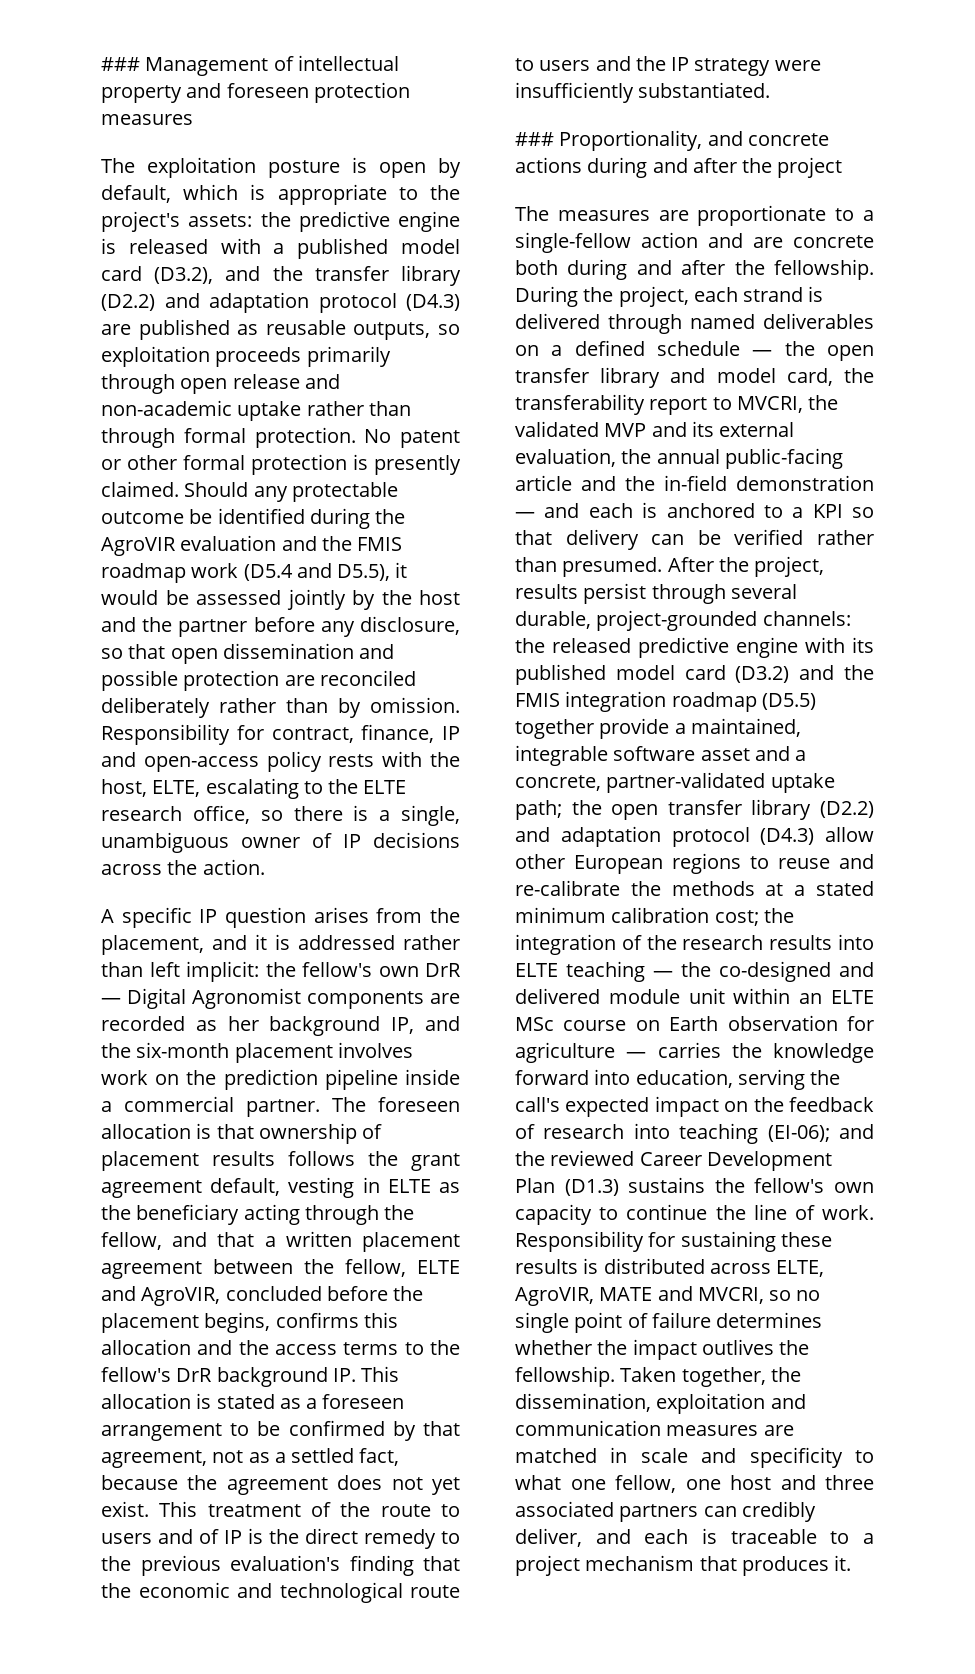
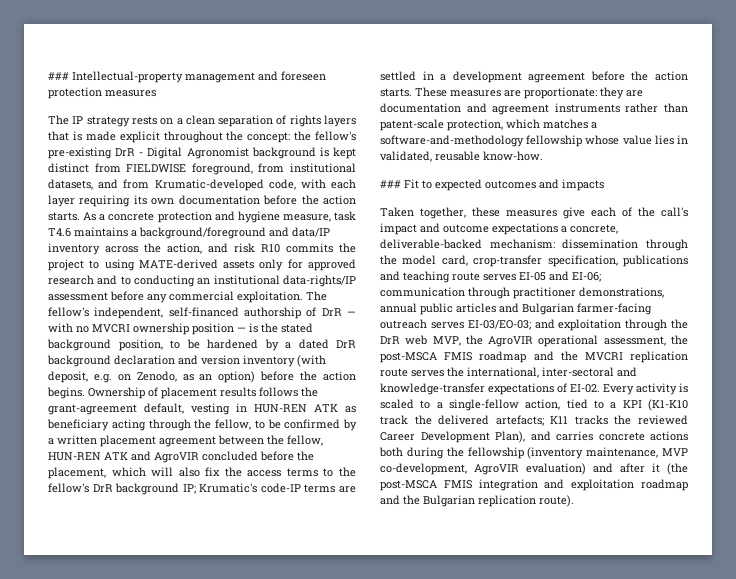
- ### Management of intellectual property and foreseen protection measures
+ ### Intellectual-property management and foreseen protection measures
- The exploitation posture is open by default, which is appropriate to the project's assets: the predictive engine is released with a published model card (D3.2), and the transfer library (D2.2) and adaptation protocol (D4.3) are published as reusable outputs, so exploitation proceeds primarily through open release and non-academic uptake rather than through formal protection. No patent or other formal protection is presently claimed. Should any protectable outcome be identified during the AgroVIR evaluation and the FMIS roadmap work (D5.4 and D5.5), it would be assessed jointly by the host and the partner before any disclosure, so that open dissemination and possible protection are reconciled deliberately rather than by omission. Responsibility for contract, finance, IP and open-access policy rests with the host, ELTE, escalating to the ELTE research office, so there is a single, unambiguous owner of IP decisions across the action.
- A specific IP question arises from the placement, and it is addressed rather than left implicit: the fellow's own DrR — Digital Agronomist components are recorded as her background IP, and the six-month placement involves work on the prediction pipeline inside a commercial partner. The foreseen allocation is that ownership of placement results follows the grant agreement default, vesting in ELTE as the beneficiary acting through the fellow, and that a written placement agreement between the fellow, ELTE and AgroVIR, concluded before the placement begins, confirms this allocation and the access terms to the fellow's DrR background IP. This allocation is stated as a foreseen arrangement to be confirmed by that agreement, not as a settled fact, because the agreement does not yet exist. This treatment of the route to users and of IP is the direct remedy to the previous evaluation's finding that the economic and technological route to users and the IP strategy were insufficiently substantiated.
- ### Proportionality, and concrete actions during and after the project
- The measures are proportionate to a single-fellow action and are concrete both during and after the fellowship. During the project, each strand is delivered through named deliverables on a defined schedule — the open transfer library and model card, the transferability report to MVCRI, the validated MVP and its external evaluation, the annual public-facing article and the in-field demonstration — and each is anchored to a KPI so that delivery can be verified rather than presumed. After the project, results persist through several durable, project-grounded channels: the released predictive engine with its published model card (D3.2) and the FMIS integration roadmap (D5.5) together provide a maintained, integrable software asset and a concrete, partner-validated uptake path; the open transfer library (D2.2) and adaptation protocol (D4.3) allow other European regions to reuse and re-calibrate the methods at a stated minimum calibration cost; the integration of the research results into ELTE teaching — the co-designed and delivered module unit within an ELTE MSc course on Earth observation for agriculture — carries the knowledge forward into education, serving the call's expected impact on the feedback of research into teaching (EI-06); and the reviewed Career Development Plan (D1.3) sustains the fellow's own capacity to continue the line of work. Responsibility for sustaining these results is distributed across ELTE, AgroVIR, MATE and MVCRI, so no single point of failure determines whether the impact outlives the fellowship. Taken together, the dissemination, exploitation and communication measures are matched in scale and specificity to what one fellow, one host and three associated partners can credibly deliver, and each is traceable to a project mechanism that produces it.
+ The IP strategy rests on a clean separation of rights layers that is made explicit throughout the concept: the fellow's pre-existing DrR - Digital Agronomist background is kept distinct from FIELDWISE foreground, from institutional datasets, and from Krumatic-developed code, with each layer requiring its own documentation before the action starts. As a concrete protection and hygiene measure, task T4.6 maintains a background/foreground and data/IP inventory across the action, and risk R10 commits the project to using MATE-derived assets only for approved research and to conducting an institutional data-rights/IP assessment before any commercial exploitation. The fellow's independent, self-financed authorship of DrR — with no MVCRI ownership position — is the stated background position, to be hardened by a dated DrR background declaration and version inventory (with deposit, e.g. on Zenodo, as an option) before the action begins. Ownership of placement results follows the grant-agreement default, vesting in HUN-REN ATK as beneficiary acting through the fellow, to be confirmed by a written placement agreement between the fellow, HUN-REN ATK and AgroVIR concluded before the placement, which will also fix the access terms to the fellow's DrR background IP; Krumatic's code-IP terms are settled in a development agreement before the action starts. These measures are proportionate: they are documentation and agreement instruments rather than patent-scale protection, which matches a software-and-methodology fellowship whose value lies in validated, reusable know-how.
+ ### Fit to expected outcomes and impacts
+ Taken together, these measures give each of the call's impact and outcome expectations a concrete, deliverable-backed mechanism: dissemination through the model card, crop-transfer specification, publications and teaching route serves EI-05 and EI-06; communication through practitioner demonstrations, annual public articles and Bulgarian farmer-facing outreach serves EI-03/EO-03; and exploitation through the DrR web MVP, the AgroVIR operational assessment, the post-MSCA FMIS roadmap and the MVCRI replication route serves the international, inter-sectoral and knowledge-transfer expectations of EI-02. Every activity is scaled to a single-fellow action, tied to a KPI (K1-K10 track the delivered artefacts; K11 tracks the reviewed Career Development Plan), and carries concrete actions both during the fellowship (inventory maintenance, MVP co-development, AgroVIR evaluation) and after it (the post-MSCA FMIS integration and exploitation roadmap and the Bulgarian replication route).

